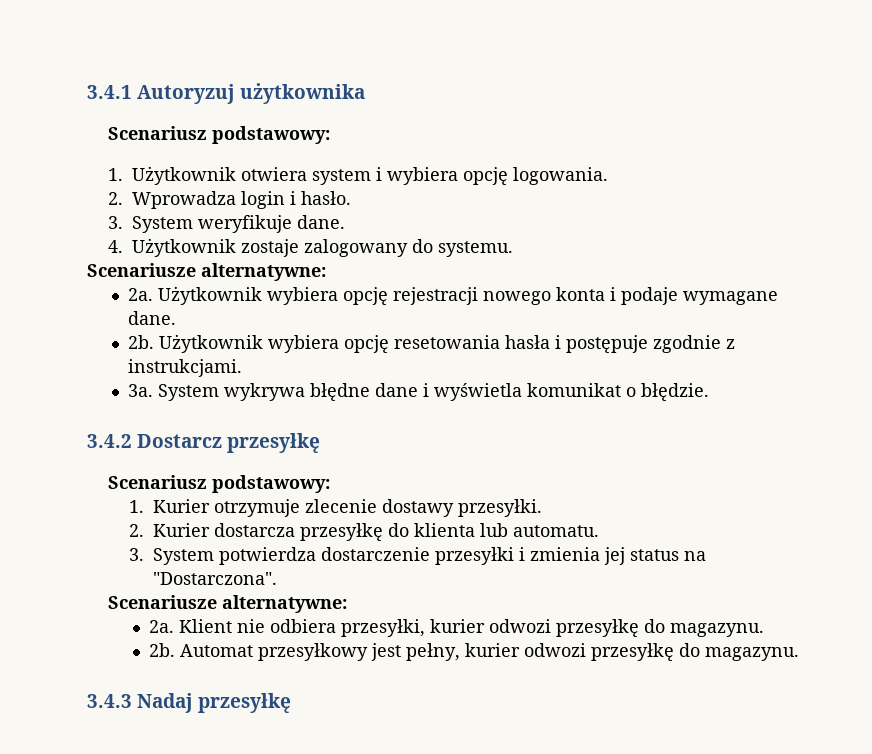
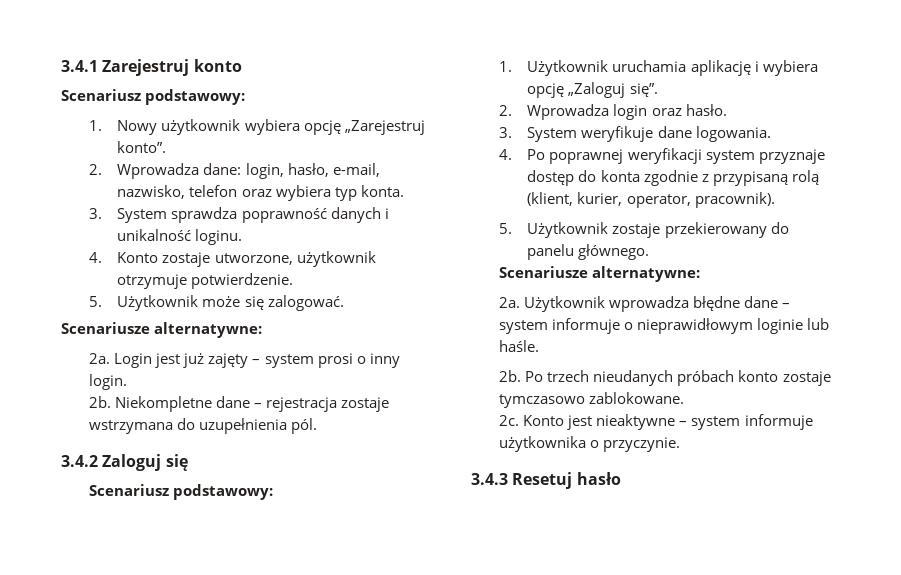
- 3.4.1 Autoryzuj użytkownika
+ 3.4.1 Zarejestruj konto
+ Scenariusz podstawowy:
+ 1. Nowy użytkownik wybiera opcję „Zarejestruj konto”.
+ 2. Wprowadza dane: login, hasło, e-mail, nazwisko, telefon oraz wybiera typ konta.
+ 3. System sprawdza poprawność danych i unikalność loginu.
+ 4. Konto zostaje utworzone, użytkownik otrzymuje potwierdzenie.
+ 5. Użytkownik może się zalogować.
+ Scenariusze alternatywne:
+ 2a. Login jest już zajęty – system prosi o inny login.
+ 2b. Niekompletne dane – rejestracja zostaje wstrzymana do uzupełnienia pól.
+ 3.4.2 Zaloguj się
- 1. Użytkownik otwiera system i wybiera opcję logowania.
+ 1. Użytkownik uruchamia aplikację i wybiera opcję „Zaloguj się”.
- 2. Wprowadza login i hasło.
+ 2. Wprowadza login oraz hasło.
- 3. System weryfikuje dane.
- 4. Użytkownik zostaje zalogowany do systemu.
+ 3. System weryfikuje dane logowania.
+ 4. Po poprawnej weryfikacji system przyznaje dostęp do konta zgodnie z przypisaną rolą (klient, kurier, operator, pracownik).
+ 5. Użytkownik zostaje przekierowany do panelu głównego.
  Scenariusze alternatywne:
- 2a. Użytkownik wybiera opcję rejestracji nowego konta i podaje wymagane dane.
- 2b. Użytkownik wybiera opcję resetowania hasła i postępuje zgodnie z instrukcjami.
- 3a. System wykrywa błędne dane i wyświetla komunikat o błędzie.
- 3.4.2 Dostarcz przesyłkę
- Scenariusz podstawowy:
- 1. Kurier otrzymuje zlecenie dostawy przesyłki.
- 2. Kurier dostarcza przesyłkę do klienta lub automatu.
- 3. System potwierdza dostarczenie przesyłki i zmienia jej status na "Dostarczona".
- Scenariusze alternatywne:
- 2a. Klient nie odbiera przesyłki, kurier odwozi przesyłkę do magazynu.
- 2b. Automat przesyłkowy jest pełny, kurier odwozi przesyłkę do magazynu.
+ 2a. Użytkownik wprowadza błędne dane – system informuje o nieprawidłowym loginie lub haśle.
+ 2b. Po trzech nieudanych próbach konto zostaje tymczasowo zablokowane.
+ 2c. Konto jest nieaktywne – system informuje użytkownika o przyczynie.
- 3.4.3 Nadaj przesyłkę
+ 3.4.3 Resetuj hasło

